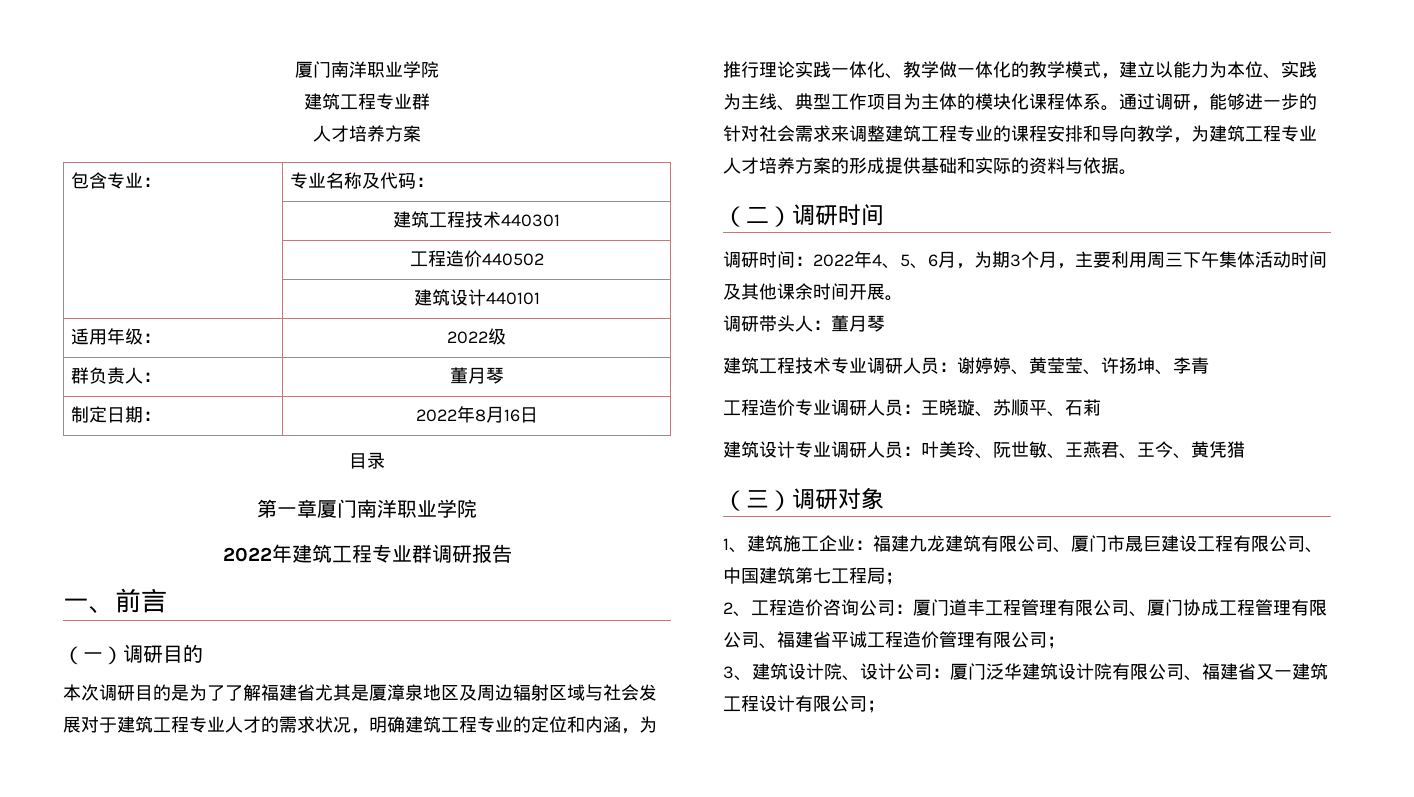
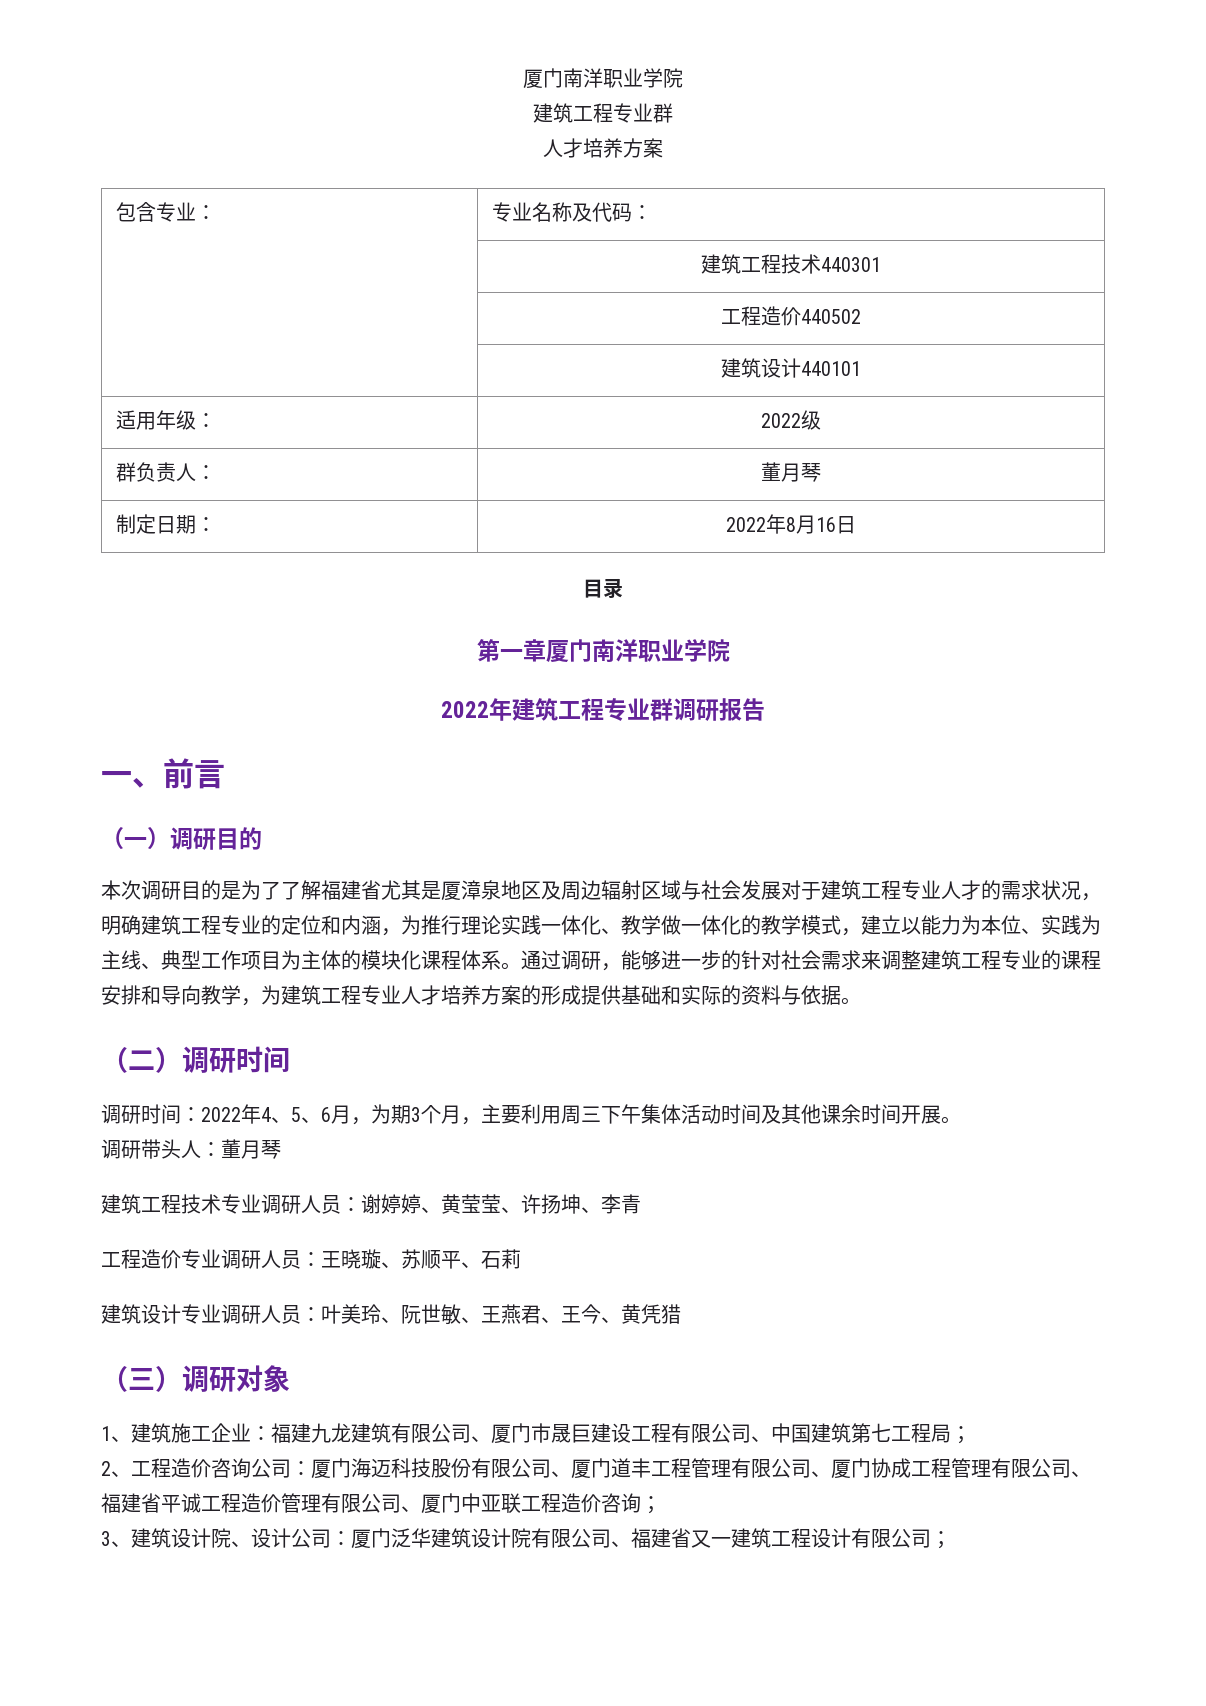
- 2、工程造价咨询公司：厦门道丰工程管理有限公司、厦门协成工程管理有限公司、福建省平诚工程造价管理有限公司；
+ 2、工程造价咨询公司：厦门海迈科技股份有限公司、厦门道丰工程管理有限公司、厦门协成工程管理有限公司、福建省平诚工程造价管理有限公司、厦门中亚联工程造价咨询；

